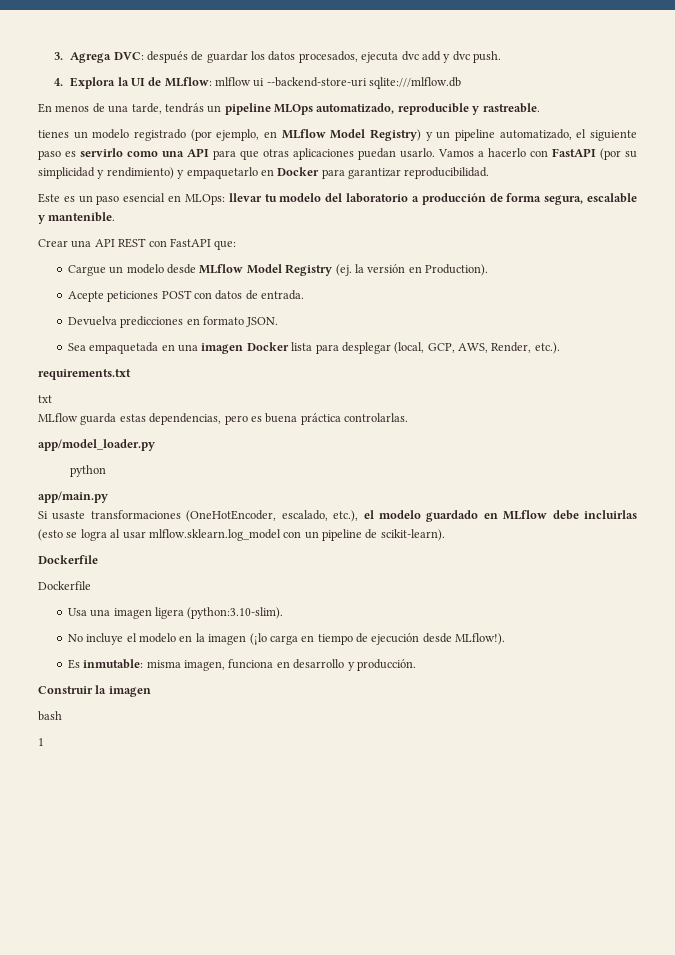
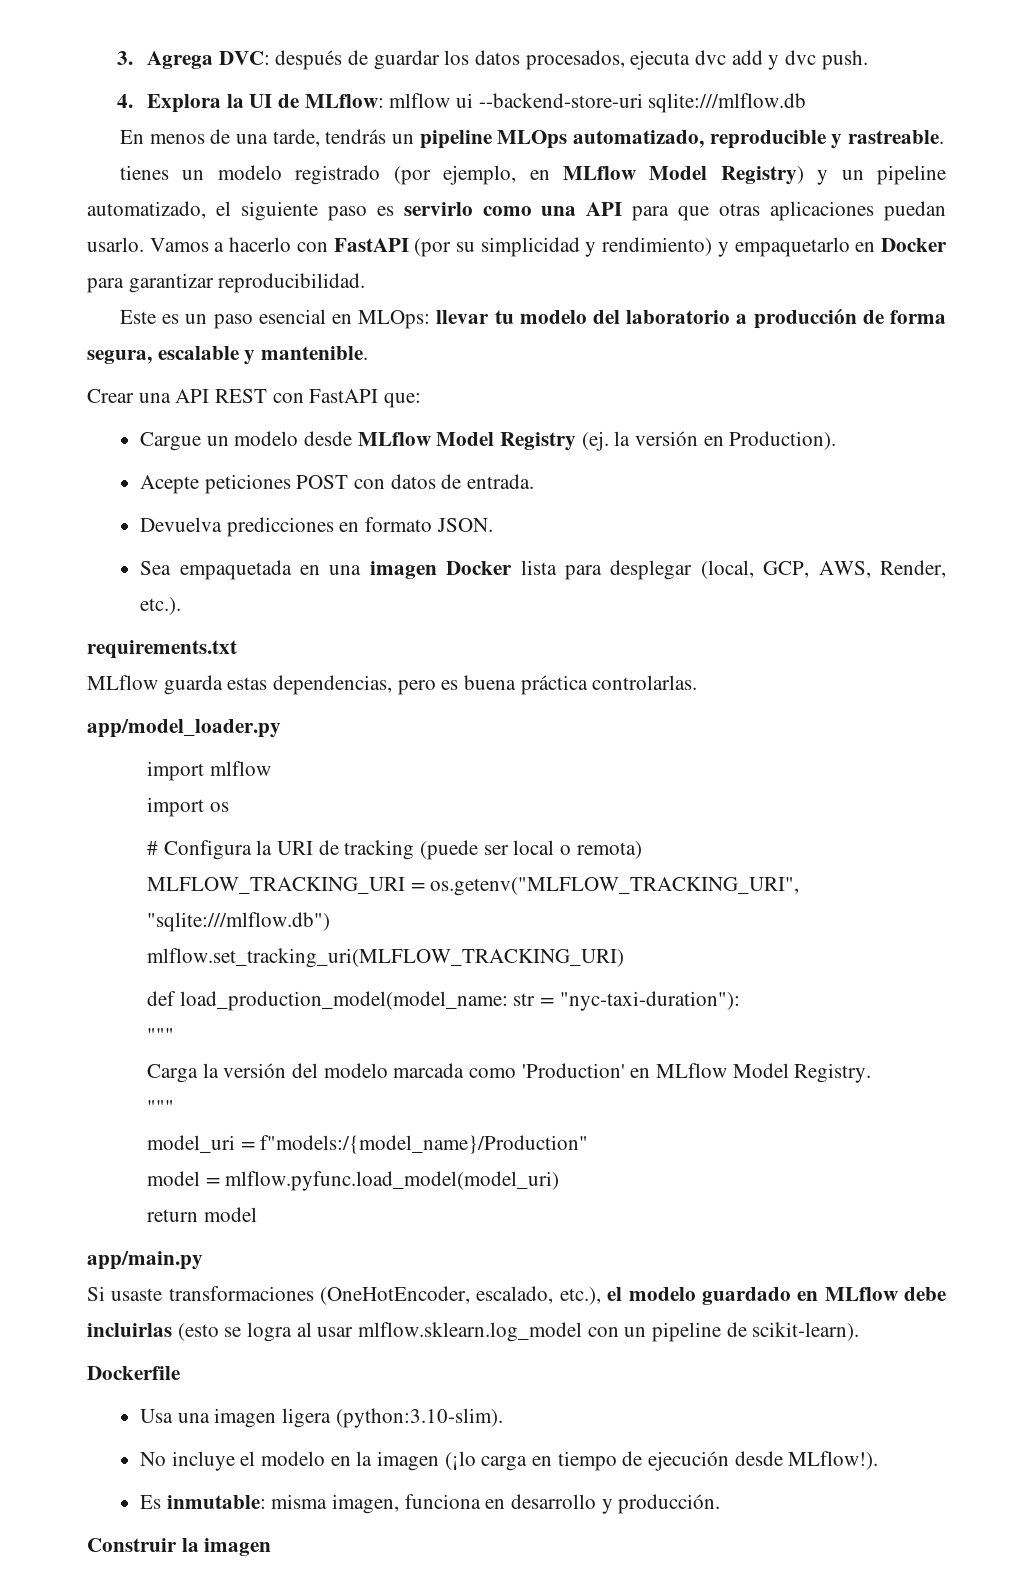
- txt
- python
+ import mlflow
+ import os
+ # Configura la URI de tracking (puede ser local o remota)
+ MLFLOW_TRACKING_URI = os.getenv("MLFLOW_TRACKING_URI", "sqlite:///mlflow.db")
+ mlflow.set_tracking_uri(MLFLOW_TRACKING_URI)
+ def load_production_model(model_name: str = "nyc-taxi-duration"):
+ """
+ Carga la versión del modelo marcada como 'Production' en MLflow Model Registry.
+ """
+ model_uri = f"models:/{model_name}/Production"
+ model = mlflow.pyfunc.load_model(model_uri)
+ return model
  Si usaste transformaciones (OneHotEncoder, escalado, etc.), el modelo guardado en MLflow debe incluirlas (esto se logra al usar mlflow.sklearn.log_model con un pipeline de scikit-learn).
- Dockerfile
- bash
- 1

